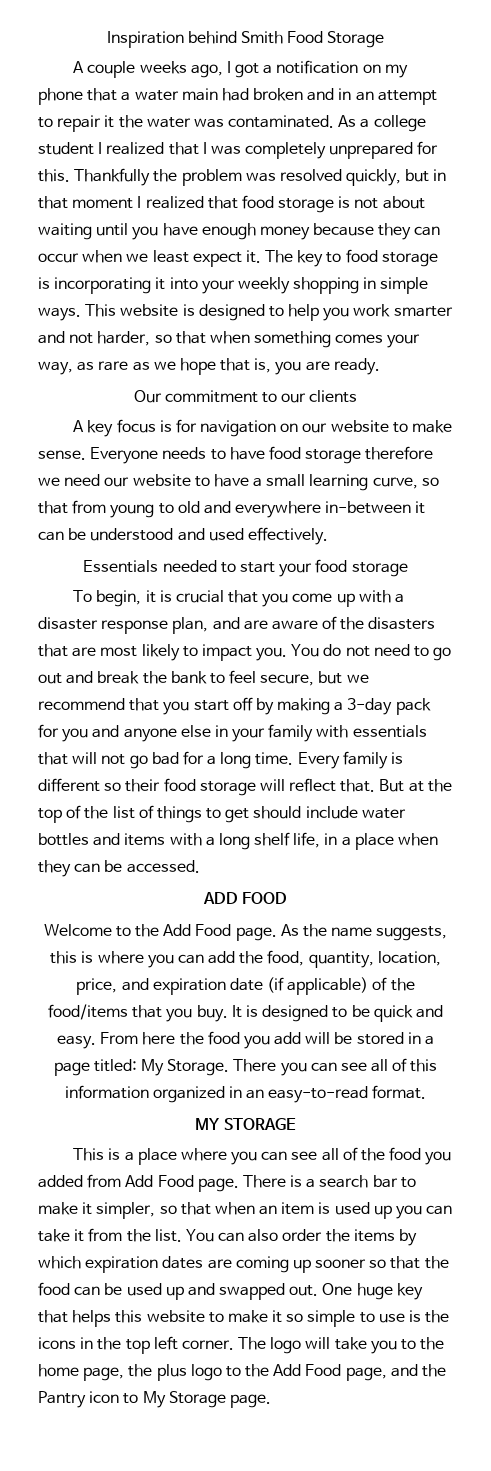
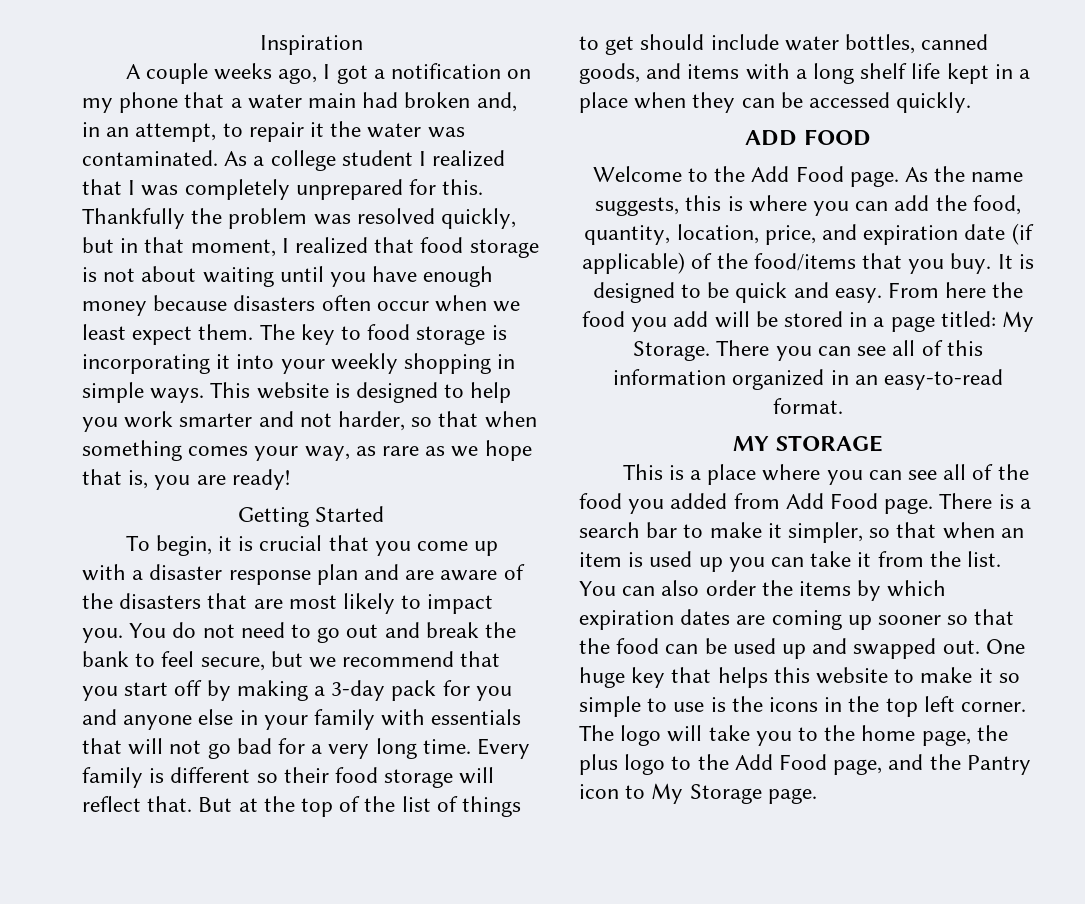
- Inspiration behind Smith Food Storage
+ Inspiration
- A couple weeks ago, I got a notification on my phone that a water main had broken and in an attempt to repair it the water was contaminated.
+ A couple weeks ago, I got a notification on my phone that a water main had broken and, in an attempt, to repair it the water was contaminated.
- Thankfully the problem was resolved quickly, but in that moment I realized that food storage is not about waiting until you have enough money because they can occur when we least expect it.
+ Thankfully the problem was resolved quickly, but in that moment, I realized that food storage is not about waiting until you have enough money because disasters often occur when we least expect them.
- This website is designed to help you work smarter and not harder, so that when something comes your way, as rare as we hope that is, you are ready.
- Our commitment to our clients
- A key focus is for navigation on our website to make sense. Everyone needs to have food storage therefore we need our website to have a small learning curve, so that from young to old and everywhere in-between it can be understood and used effectively.
- Essentials needed to start your food storage
+ This website is designed to help you work smarter and not harder, so that when something comes your way, as rare as we hope that is, you are ready!
+ Getting Started
- To begin, it is crucial that you come up with a disaster response plan, and are aware of the disasters that are most likely to impact you.
+ To begin, it is crucial that you come up with a disaster response plan and are aware of the disasters that are most likely to impact you.
- You do not need to go out and break the bank to feel secure, but we recommend that you start off by making a 3-day pack for you and anyone else in your family with essentials that will not go bad for a long time.
+ You do not need to go out and break the bank to feel secure, but we recommend that you start off by making a 3-day pack for you and anyone else in your family with essentials that will not go bad for a very long time.
- But at the top of the list of things to get should include water bottles and items with a long shelf life, in a place when they can be accessed.
+ But at the top of the list of things to get should include water bottles, canned goods, and items with a long shelf life kept in a place when they can be accessed quickly.

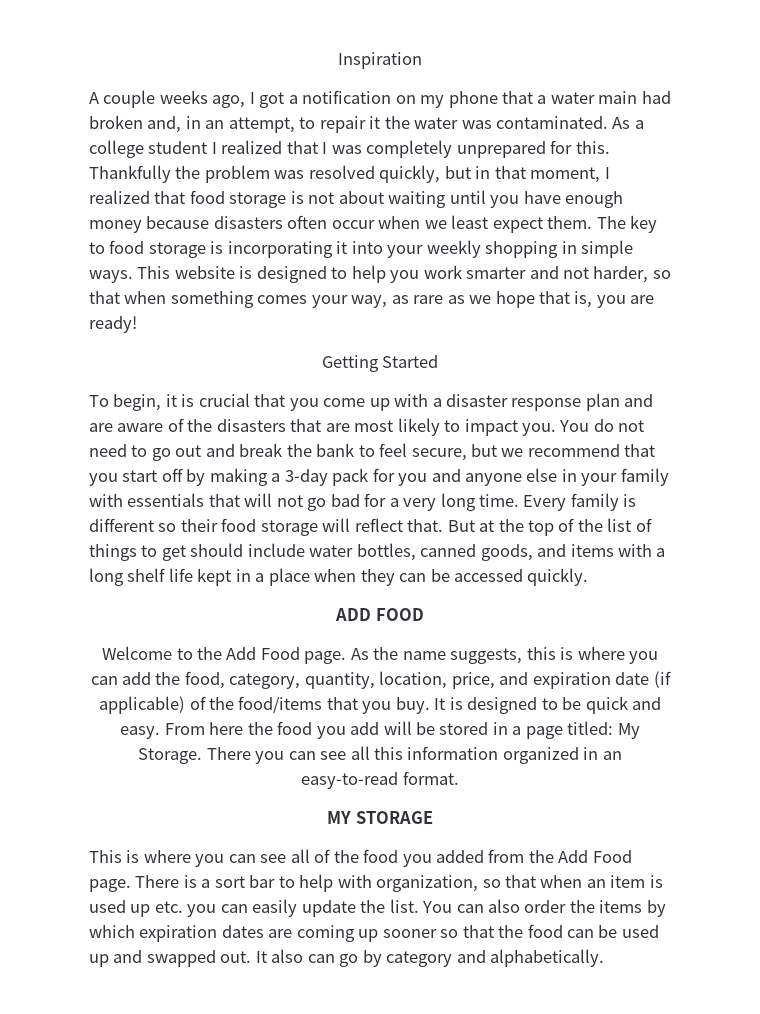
- As the name suggests, this is where you can add the food, quantity, location, price, and expiration date (if applicable) of the food/items that you buy.
+ As the name suggests, this is where you can add the food, category, quantity, location, price, and expiration date (if applicable) of the food/items that you buy.
- There you can see all of this information organized in an easy-to-read format.
+ There you can see all this information organized in an easy-to-read format.
- This is a place where you can see all of the food you added from Add Food page.
+ This is where you can see all of the food you added from the Add Food page.
- There is a search bar to make it simpler, so that when an item is used up you can take it from the list.
+ There is a sort bar to help with organization, so that when an item is used up etc. you can easily update the list.
- One huge key that helps this website to make it so simple to use is the icons in the top left corner. The logo will take you to the home page, the plus logo to the Add Food page, and the Pantry icon to My Storage page.
+ It also can go by category and alphabetically.

